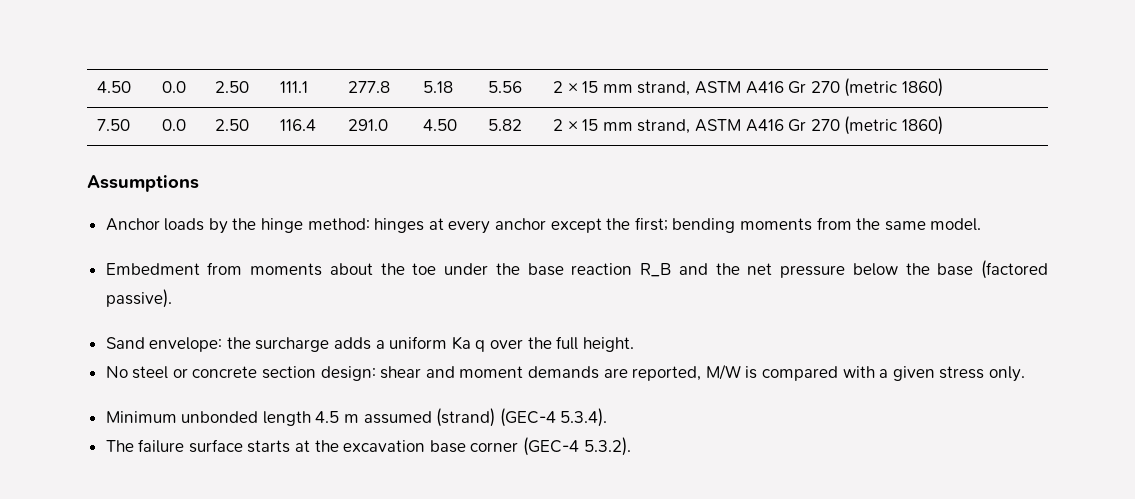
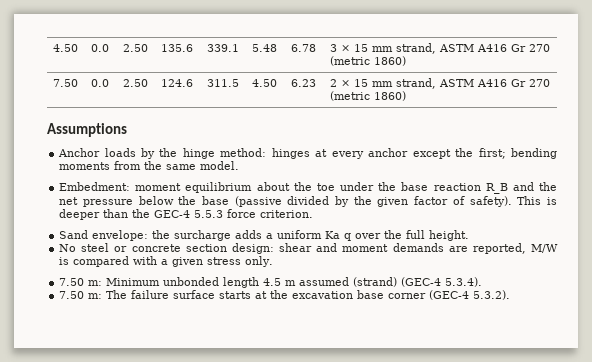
- 4.50 | 0.0 | 2.50 | 111.1 | 277.8 | 5.18 | 5.56 | 2 × 15 mm strand, ASTM A416 Gr 270 (metric 1860)
+ 4.50 | 0.0 | 2.50 | 135.6 | 339.1 | 5.48 | 6.78 | 3 × 15 mm strand, ASTM A416 Gr 270 (metric 1860)
- 7.50 | 0.0 | 2.50 | 116.4 | 291.0 | 4.50 | 5.82 | 2 × 15 mm strand, ASTM A416 Gr 270 (metric 1860)
+ 7.50 | 0.0 | 2.50 | 124.6 | 311.5 | 4.50 | 6.23 | 2 × 15 mm strand, ASTM A416 Gr 270 (metric 1860)
- Embedment from moments about the toe under the base reaction R_B and the net pressure below the base (factored passive).
+ Embedment: moment equilibrium about the toe under the base reaction R_B and the net pressure below the base (passive divided by the given factor of safety). This is deeper than the GEC-4 5.5.3 force criterion.
- Minimum unbonded length 4.5 m assumed (strand) (GEC-4 5.3.4).
+ 7.50 m: Minimum unbonded length 4.5 m assumed (strand) (GEC-4 5.3.4).
- The failure surface starts at the excavation base corner (GEC-4 5.3.2).
+ 7.50 m: The failure surface starts at the excavation base corner (GEC-4 5.3.2).

